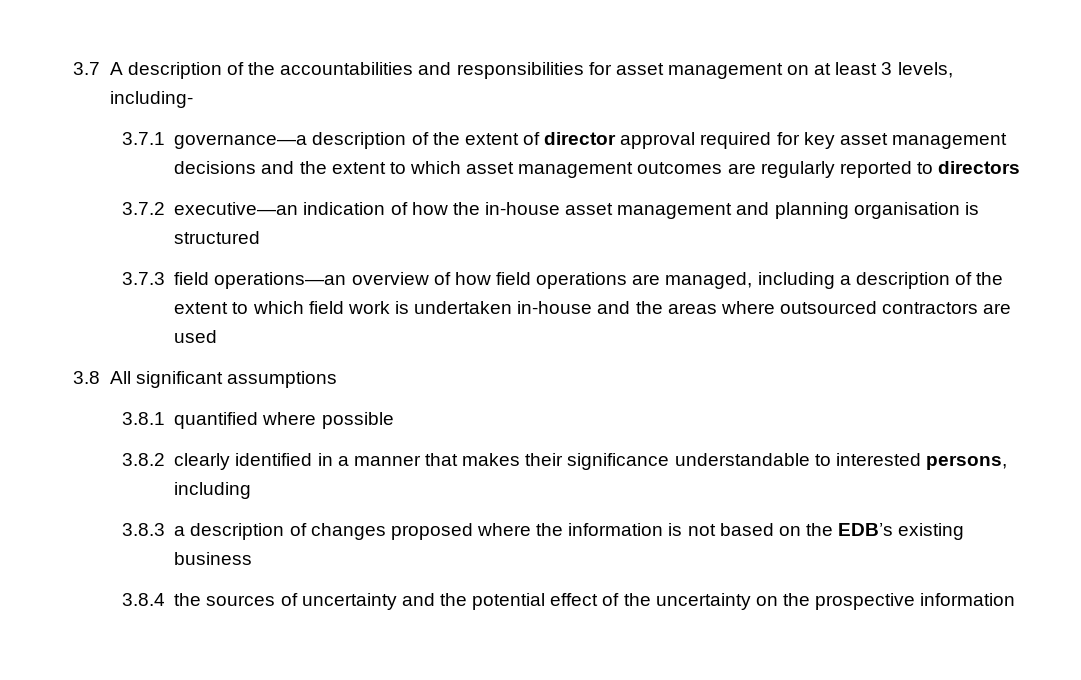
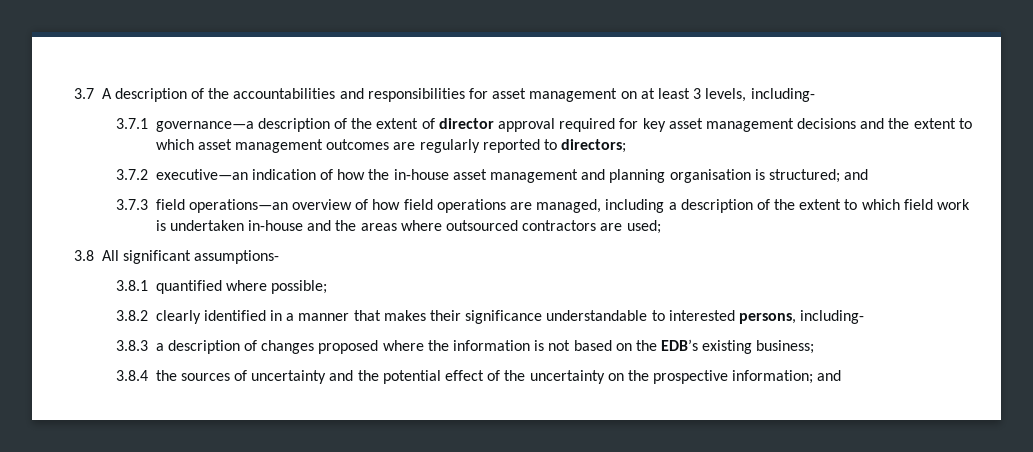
- 3.7.1 governance—a description of the extent of director approval required for key asset management decisions and the extent to which asset management outcomes are regularly reported to directors
+ 3.7.1 governance—a description of the extent of director approval required for key asset management decisions and the extent to which asset management outcomes are regularly reported to directors;
- 3.7.2 executive—an indication of how the in-house asset management and planning organisation is structured
+ 3.7.2 executive—an indication of how the in-house asset management and planning organisation is structured; and
- 3.7.3 field operations—an overview of how field operations are managed, including a description of the extent to which field work is undertaken in-house and the areas where outsourced contractors are used
+ 3.7.3 field operations—an overview of how field operations are managed, including a description of the extent to which field work is undertaken in-house and the areas where outsourced contractors are used;
- 3.8 All significant assumptions
+ 3.8 All significant assumptions-
- 3.8.1 quantified where possible
+ 3.8.1 quantified where possible;
- 3.8.2 clearly identified in a manner that makes their significance understandable to interested persons, including
+ 3.8.2 clearly identified in a manner that makes their significance understandable to interested persons, including-
- 3.8.3 a description of changes proposed where the information is not based on the EDB’s existing business
+ 3.8.3 a description of changes proposed where the information is not based on the EDB’s existing business;
- 3.8.4 the sources of uncertainty and the potential effect of the uncertainty on the prospective information
+ 3.8.4 the sources of uncertainty and the potential effect of the uncertainty on the prospective information; and

